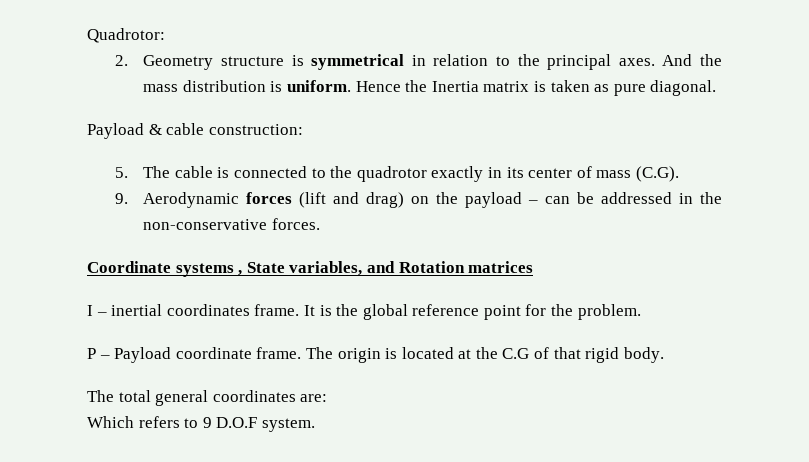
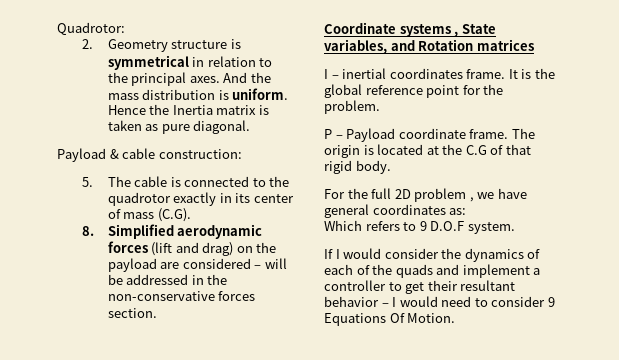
- 9. Aerodynamic forces (lift and drag) on the payload – can be addressed in the non-conservative forces.
+ 8. Simplified aerodynamic forces (lift and drag) on the payload are considered – will be addressed in the non-conservative forces section.
- The total general coordinates are:
+ For the full 2D problem , we have general coordinates as:
+ If I would consider the dynamics of each of the quads and implement a controller to get their resultant behavior – I would need to consider 9 Equations Of Motion.

